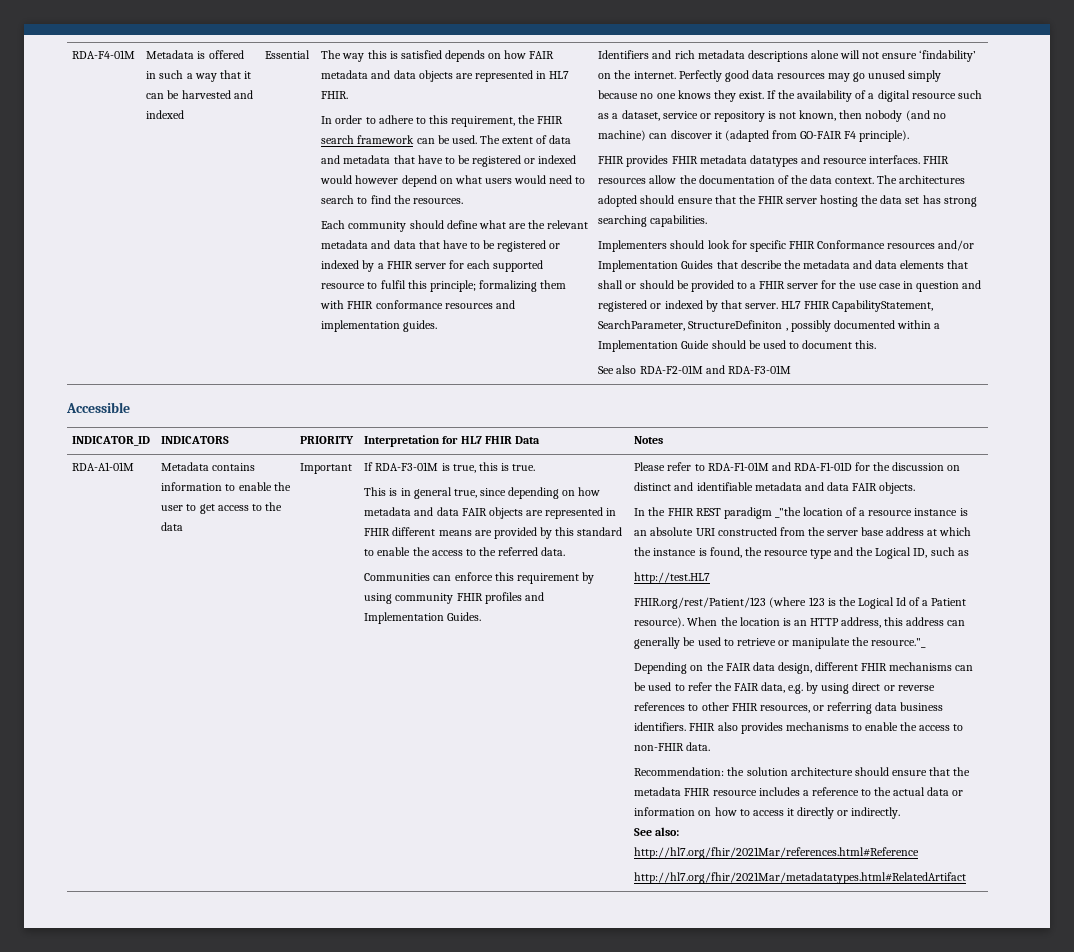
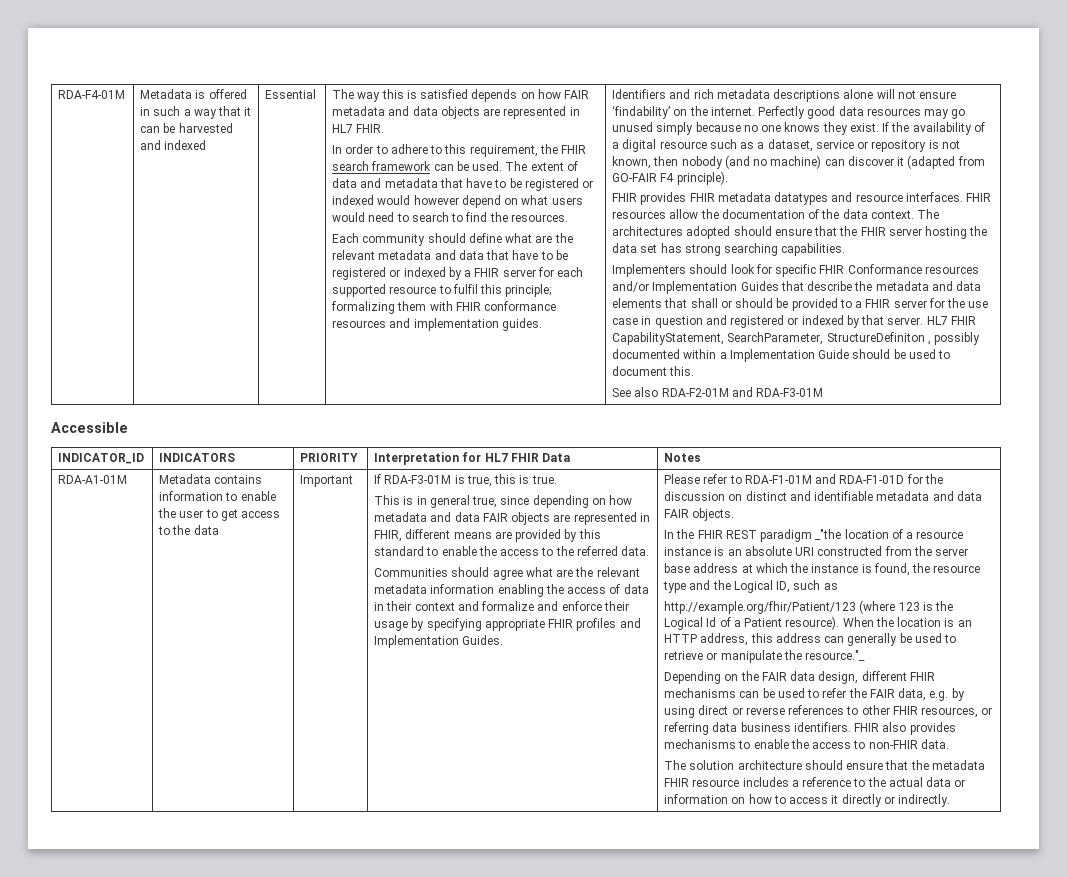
- This is in general true, since depending on how metadata and data FAIR objects are represented in FHIR different means are provided by this standard to enable the access to the referred data.
+ This is in general true, since depending on how metadata and data FAIR objects are represented in FHIR, different means are provided by this standard to enable the access to the referred data.
- Communities can enforce this requirement by using community FHIR profiles and Implementation Guides.
+ Communities should agree what are the relevant metadata information enabling the access of data in their context and formalize and enforce their usage by specifying appropriate FHIR profiles and Implementation Guides.
- http://test.HL7
- FHIR.org/rest/Patient/123 (where 123 is the Logical Id of a Patient resource).
+ http://example.org/fhir/Patient/123 (where 123 is the Logical Id of a Patient resource).
- Recommendation: the solution architecture should ensure that the metadata FHIR resource includes a reference to the actual data or information on how to access it directly or indirectly.
+ The solution architecture should ensure that the metadata FHIR resource includes a reference to the actual data or information on how to access it directly or indirectly.
- See also:
- http://hl7.org/fhir/2021Mar/references.html#Reference
- http://hl7.org/fhir/2021Mar/metadatatypes.html#RelatedArtifact

